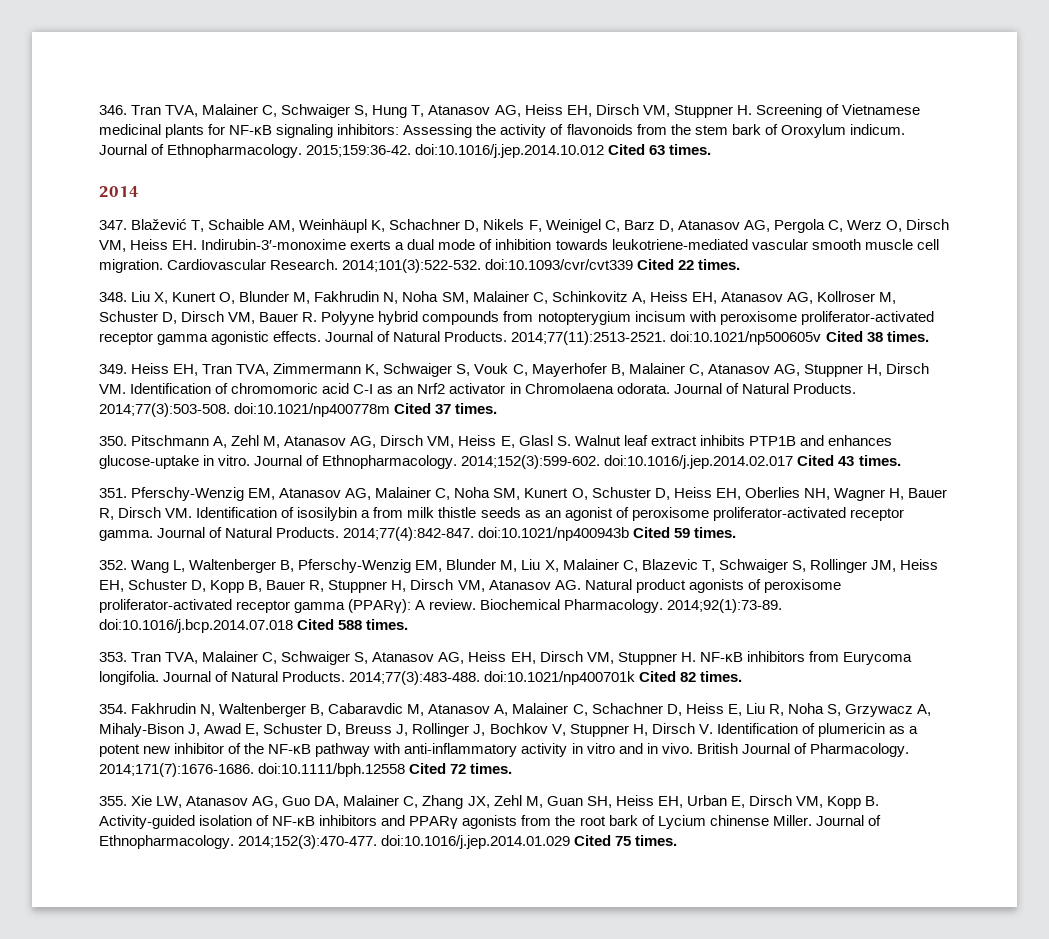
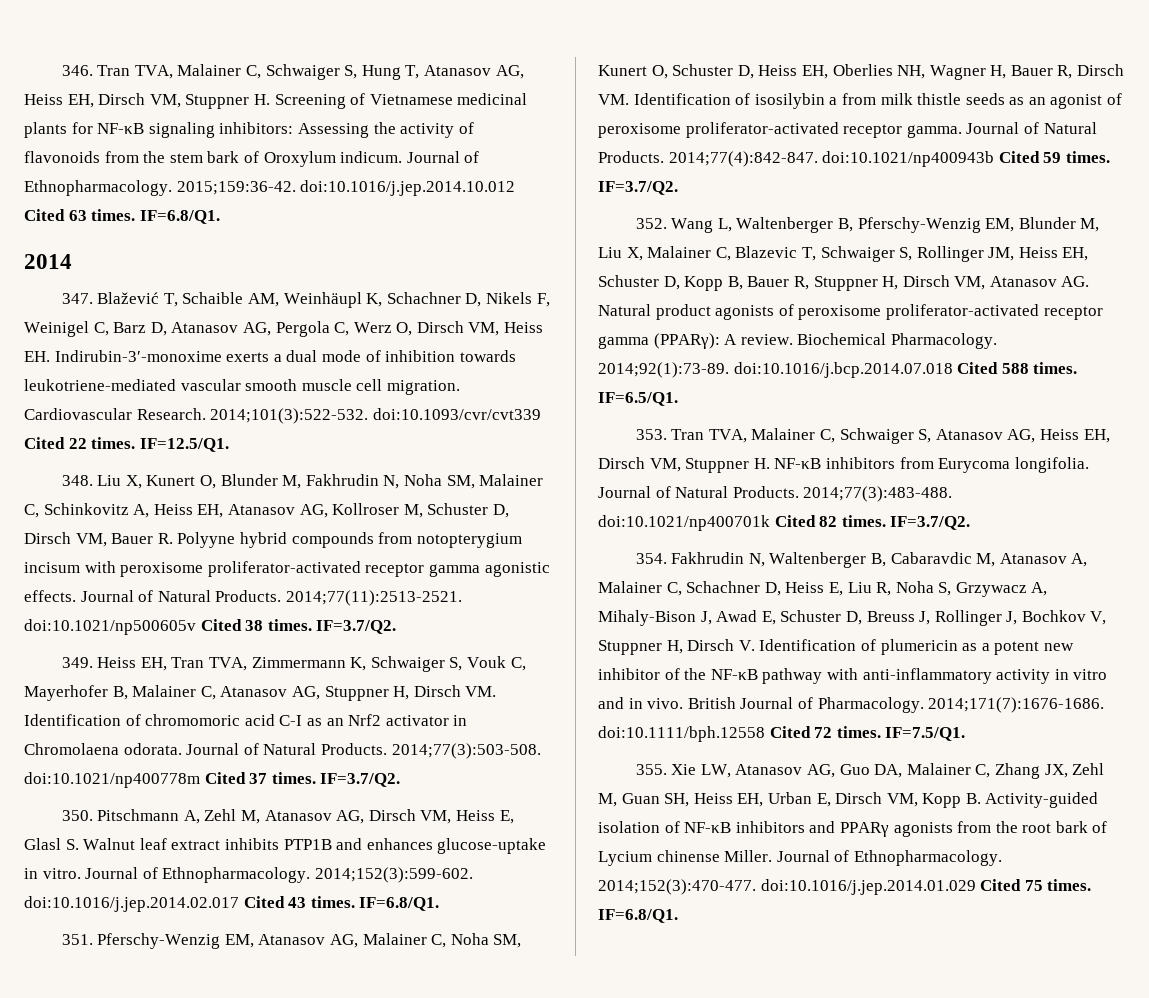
- 2015;159:36-42. doi:10.1016/j.jep.2014.10.012 Cited 63 times.
+ 2015;159:36-42. doi:10.1016/j.jep.2014.10.012 Cited 63 times. IF=6.8/Q1.
+ IF=12.5/Q1.
- 2014;77(11):2513-2521. doi:10.1021/np500605v Cited 38 times.
+ 2014;77(11):2513-2521. doi:10.1021/np500605v Cited 38 times. IF=3.7/Q2.
- 2014;77(3):503-508. doi:10.1021/np400778m Cited 37 times.
+ 2014;77(3):503-508. doi:10.1021/np400778m Cited 37 times. IF=3.7/Q2.
- 2014;152(3):599-602. doi:10.1016/j.jep.2014.02.017 Cited 43 times.
+ 2014;152(3):599-602. doi:10.1016/j.jep.2014.02.017 Cited 43 times. IF=6.8/Q1.
- 2014;77(4):842-847. doi:10.1021/np400943b Cited 59 times.
+ 2014;77(4):842-847. doi:10.1021/np400943b Cited 59 times. IF=3.7/Q2.
+ IF=6.5/Q1.
- 2014;77(3):483-488. doi:10.1021/np400701k Cited 82 times.
+ 2014;77(3):483-488. doi:10.1021/np400701k Cited 82 times. IF=3.7/Q2.
+ IF=7.5/Q1.
- 2014;152(3):470-477. doi:10.1016/j.jep.2014.01.029 Cited 75 times.
+ 2014;152(3):470-477. doi:10.1016/j.jep.2014.01.029 Cited 75 times. IF=6.8/Q1.

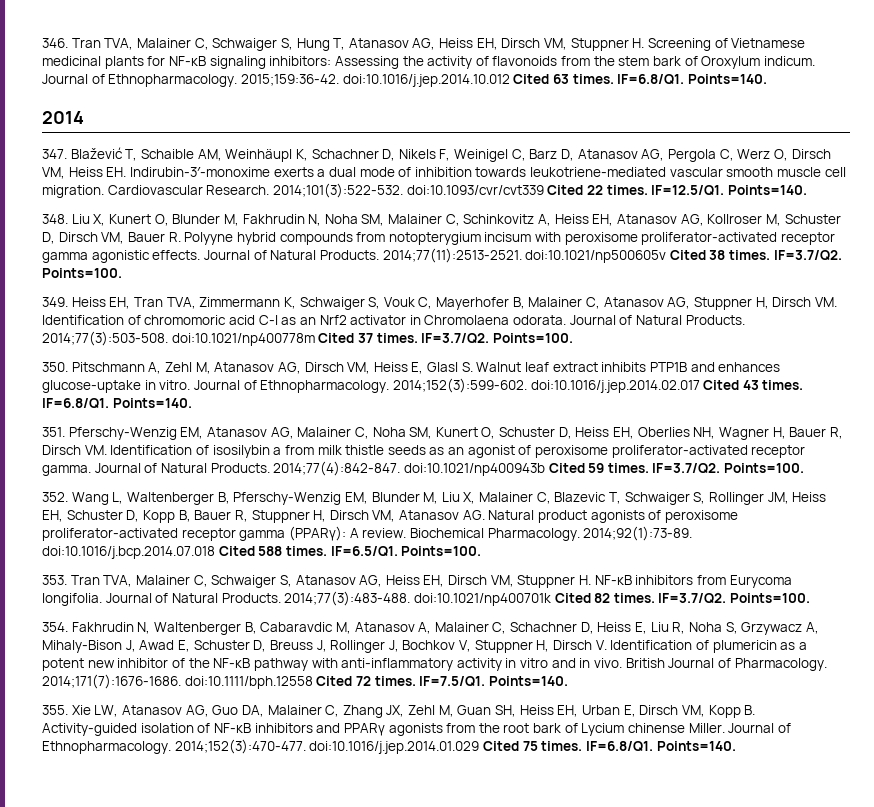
- 2015;159:36-42. doi:10.1016/j.jep.2014.10.012 Cited 63 times. IF=6.8/Q1.
+ 2015;159:36-42. doi:10.1016/j.jep.2014.10.012 Cited 63 times. IF=6.8/Q1. Points=140.
- IF=12.5/Q1.
+ IF=12.5/Q1. Points=140.
- 2014;77(11):2513-2521. doi:10.1021/np500605v Cited 38 times. IF=3.7/Q2.
+ 2014;77(11):2513-2521. doi:10.1021/np500605v Cited 38 times. IF=3.7/Q2. Points=100.
- 2014;77(3):503-508. doi:10.1021/np400778m Cited 37 times. IF=3.7/Q2.
+ 2014;77(3):503-508. doi:10.1021/np400778m Cited 37 times. IF=3.7/Q2. Points=100.
- 2014;152(3):599-602. doi:10.1016/j.jep.2014.02.017 Cited 43 times. IF=6.8/Q1.
+ 2014;152(3):599-602. doi:10.1016/j.jep.2014.02.017 Cited 43 times. IF=6.8/Q1. Points=140.
- 2014;77(4):842-847. doi:10.1021/np400943b Cited 59 times. IF=3.7/Q2.
+ 2014;77(4):842-847. doi:10.1021/np400943b Cited 59 times. IF=3.7/Q2. Points=100.
- IF=6.5/Q1.
+ IF=6.5/Q1. Points=100.
- 2014;77(3):483-488. doi:10.1021/np400701k Cited 82 times. IF=3.7/Q2.
+ 2014;77(3):483-488. doi:10.1021/np400701k Cited 82 times. IF=3.7/Q2. Points=100.
- IF=7.5/Q1.
+ IF=7.5/Q1. Points=140.
- 2014;152(3):470-477. doi:10.1016/j.jep.2014.01.029 Cited 75 times. IF=6.8/Q1.
+ 2014;152(3):470-477. doi:10.1016/j.jep.2014.01.029 Cited 75 times. IF=6.8/Q1. Points=140.

